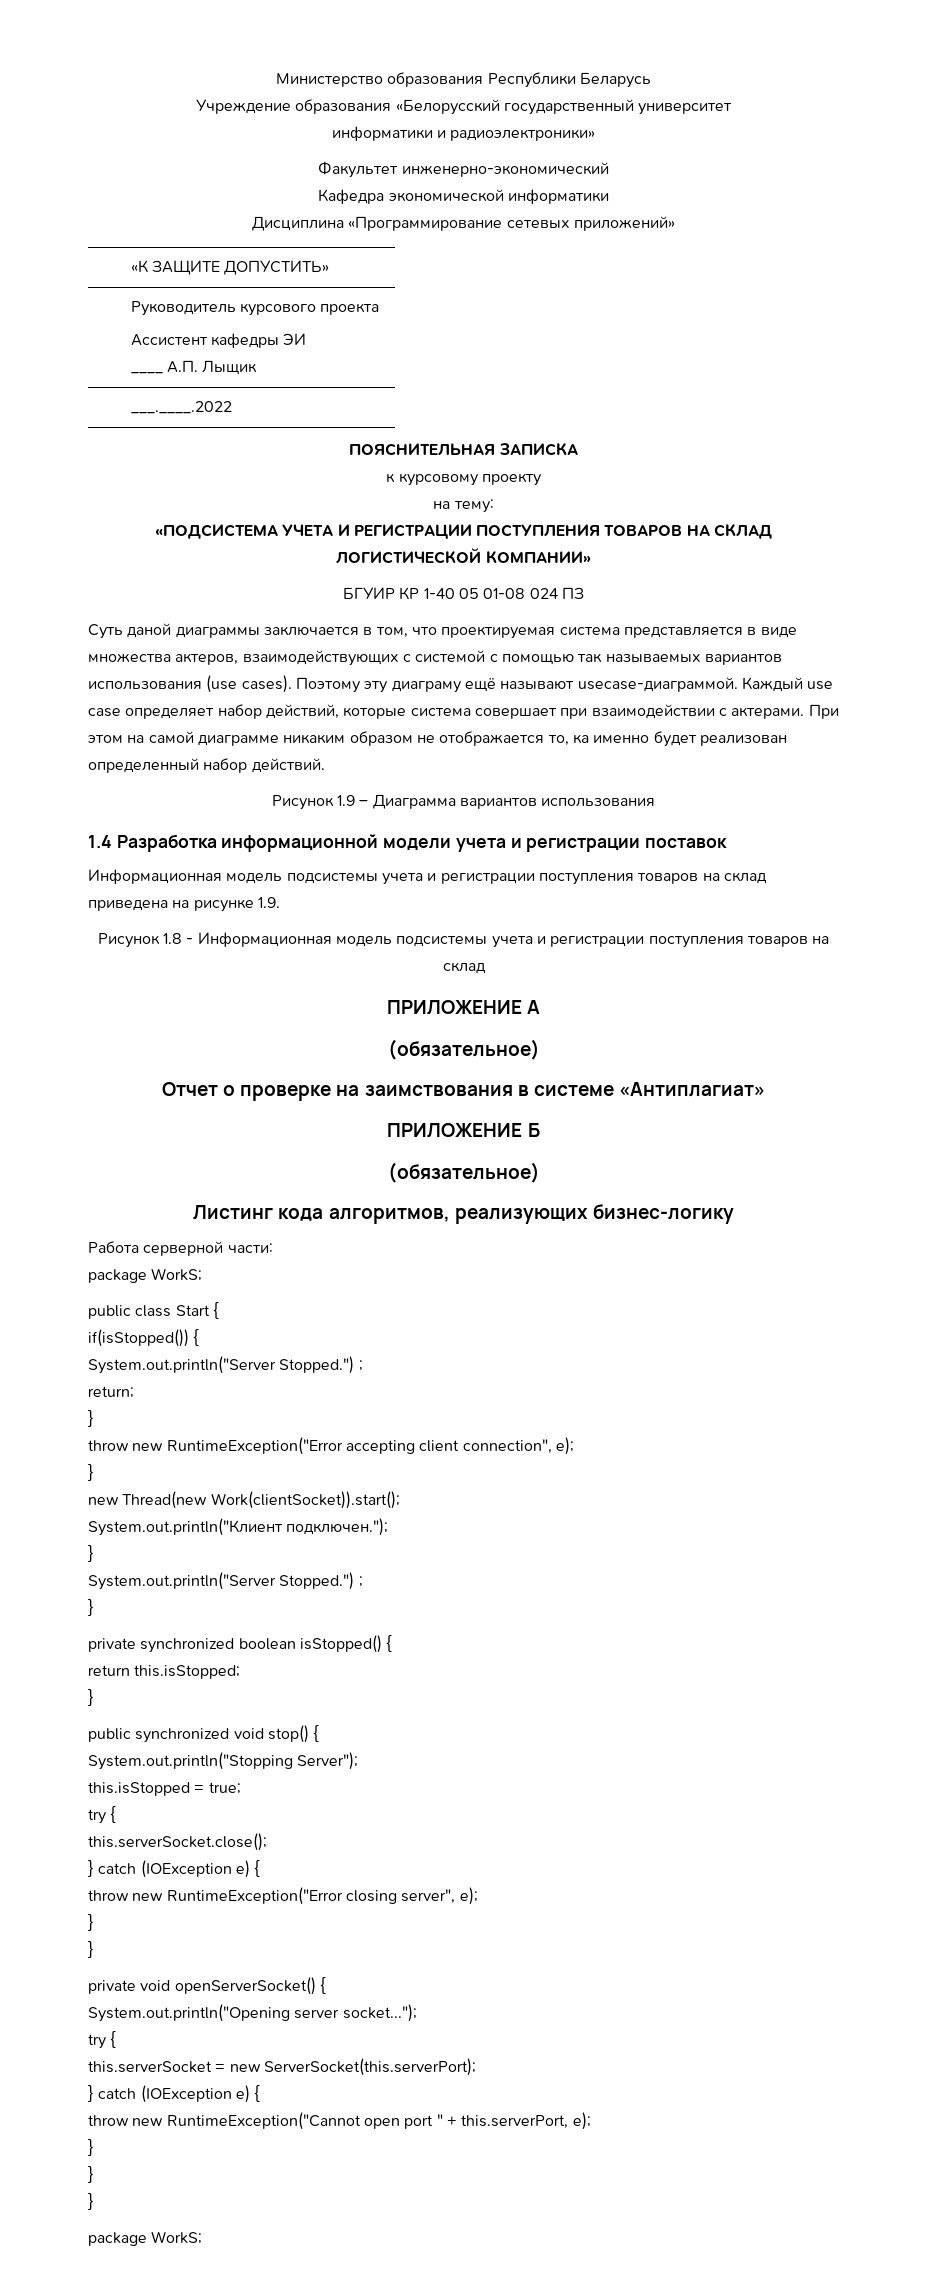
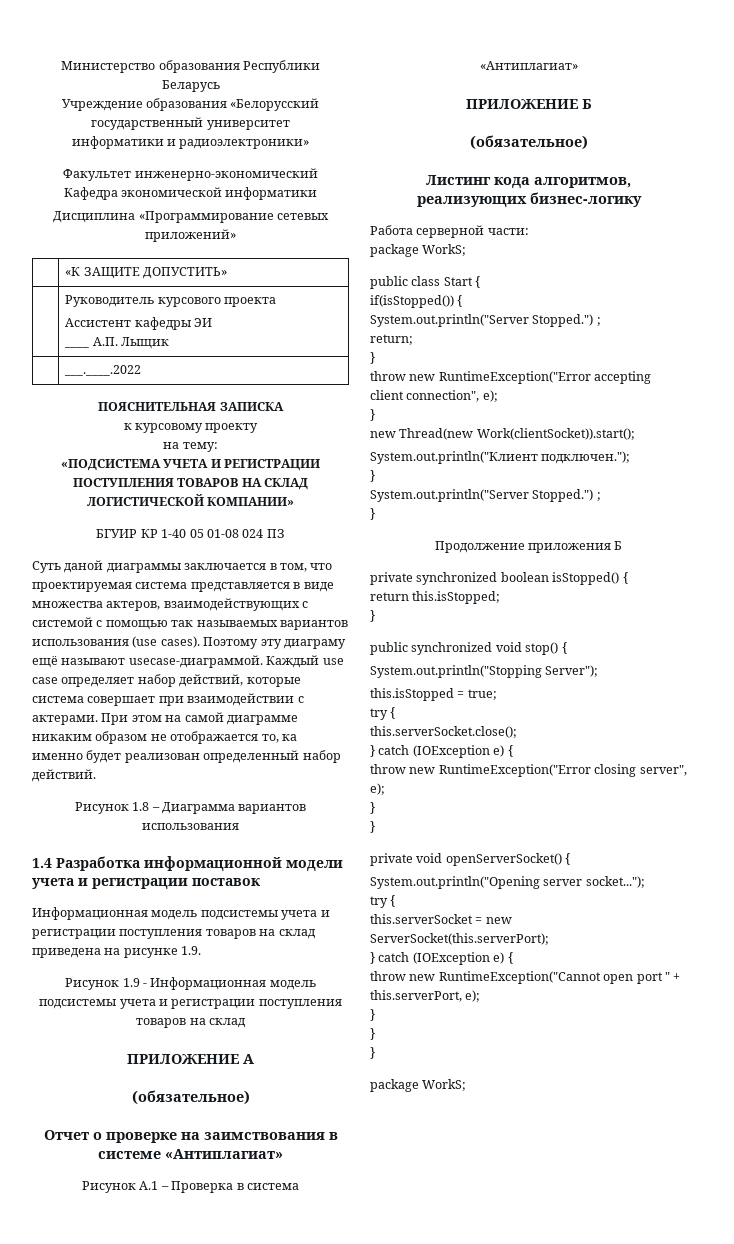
- Рисунок 1.9 – Диаграмма вариантов использования
+ Рисунок 1.8 – Диаграмма вариантов использования
- Рисунок 1.8 - Информационная модель подсистемы учета и регистрации поступления товаров на склад
+ Рисунок 1.9 - Информационная модель подсистемы учета и регистрации поступления товаров на склад
+ Рисунок А.1 – Проверка в система «Антиплагиат»
+ Продолжение приложения Б

